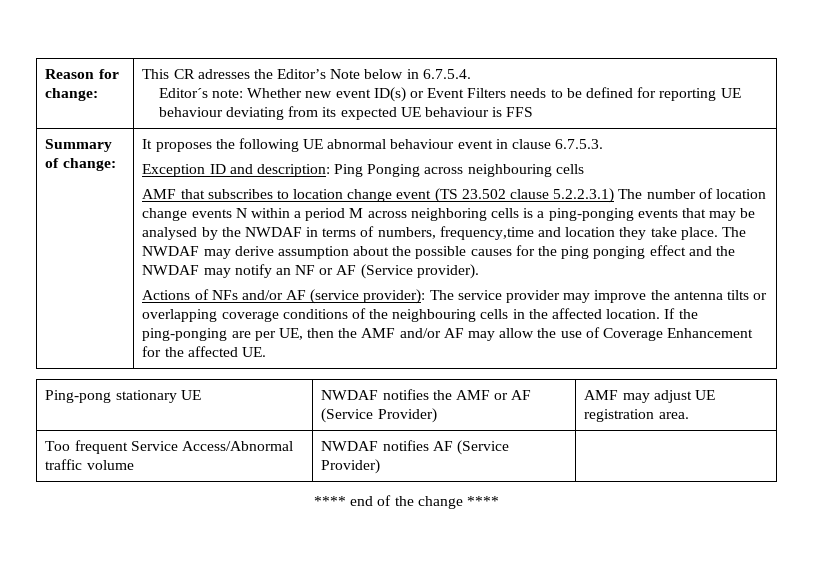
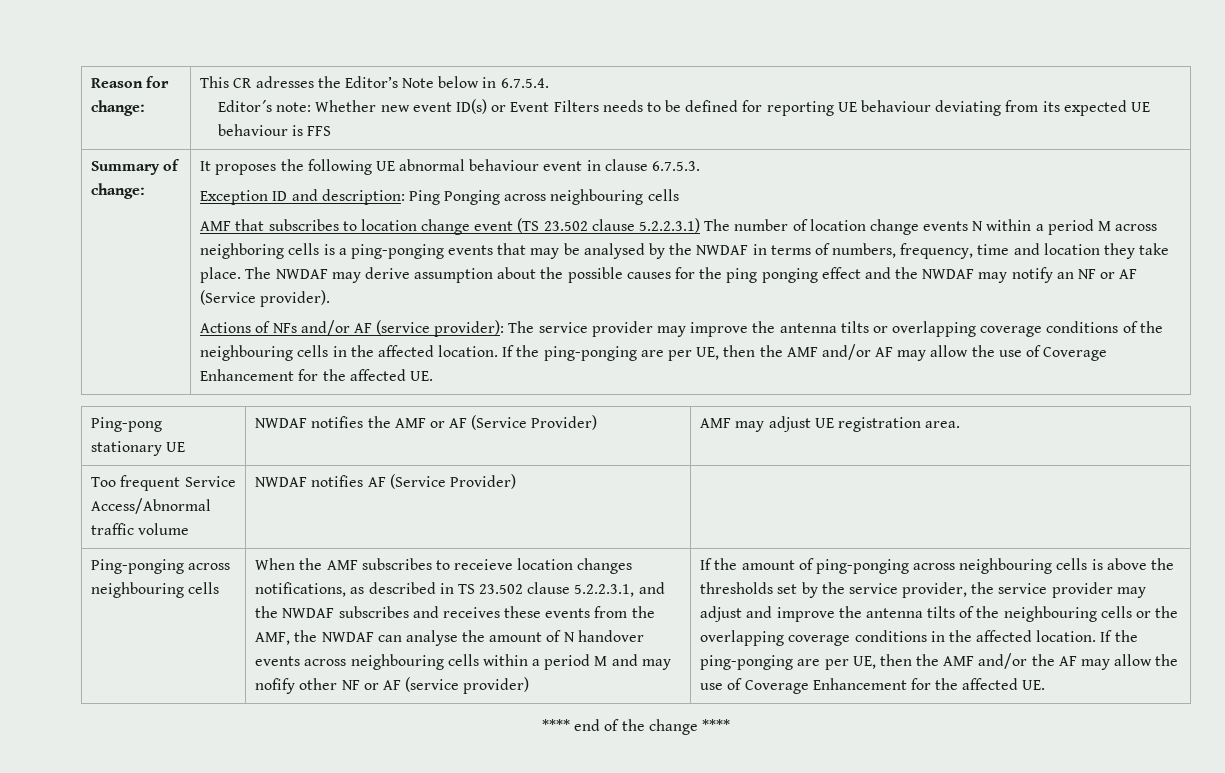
- AMF that subscribes to location change event (TS 23.502 clause 5.2.2.3.1) The number of location change events N within a period M across neighboring cells is a ping-ponging events that may be analysed by the NWDAF in terms of numbers, frequency,time and location they take place.
+ AMF that subscribes to location change event (TS 23.502 clause 5.2.2.3.1) The number of location change events N within a period M across neighboring cells is a ping-ponging events that may be analysed by the NWDAF in terms of numbers, frequency, time and location they take place.
+ Ping-ponging across neighbouring cells | When the AMF subscribes to receieve location changes notifications, as described in TS 23.502 clause 5.2.2.3.1, and the NWDAF subscribes and receives these events from the AMF, the NWDAF can analyse the amount of N handover events across neighbouring cells within a period M and may nofify other NF or AF (service provider) | If the amount of ping-ponging across neighbouring cells is above the thresholds set by the service provider, the service provider may adjust and improve the antenna tilts of the neighbouring cells or the overlapping coverage conditions in the affected location. If the ping-ponging are per UE, then the AMF and/or the AF may allow the use of Coverage Enhancement for the affected UE.

